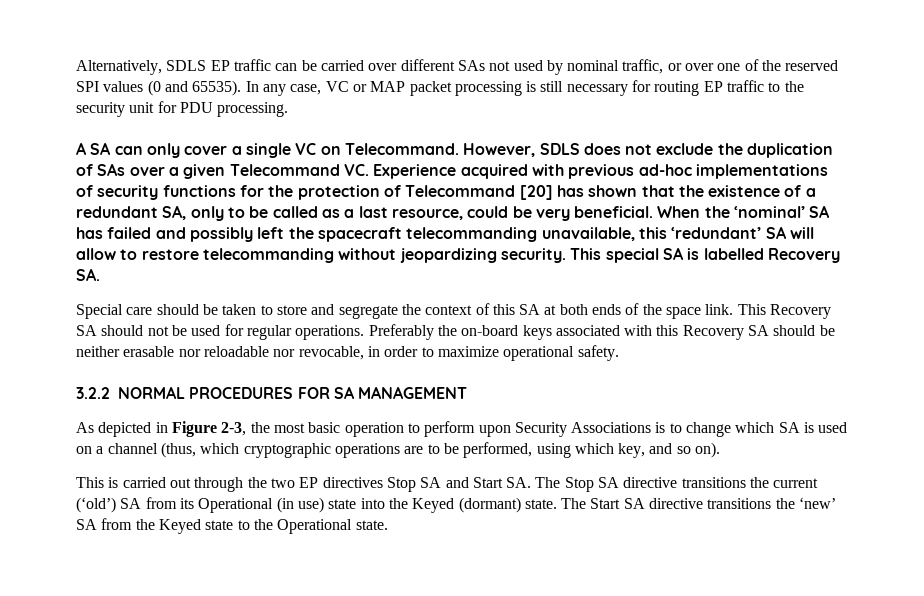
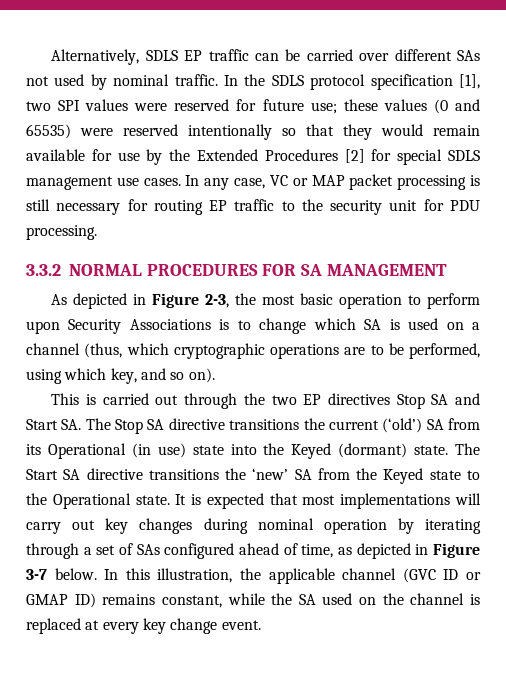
- Alternatively, SDLS EP traffic can be carried over different SAs not used by nominal traffic, or over one of the reserved SPI values (0 and 65535).
+ Alternatively, SDLS EP traffic can be carried over different SAs not used by nominal traffic. In the SDLS protocol specification [1], two SPI values were reserved for future use; these values (0 and 65535) were reserved intentionally so that they would remain available for use by the Extended Procedures [2] for special SDLS management use cases.
- A SA can only cover a single VC on Telecommand. However, SDLS does not exclude the duplication of SAs over a given Telecommand VC. Experience acquired with previous ad-hoc implementations of security functions for the protection of Telecommand [20] has shown that the existence of a redundant SA, only to be called as a last resource, could be very beneficial. When the ‘nominal’ SA has failed and possibly left the spacecraft telecommanding unavailable, this ‘redundant’ SA will allow to restore telecommanding without jeopardizing security. This special SA is labelled Recovery SA.
- Special care should be taken to store and segregate the context of this SA at both ends of the space link. This Recovery SA should not be used for regular operations. Preferably the on-board keys associated with this Recovery SA should be neither erasable nor reloadable nor revocable, in order to maximize operational safety.
- 3.2.2 NORMAL PROCEDURES FOR SA MANAGEMENT
+ 3.3.2 NORMAL PROCEDURES FOR SA MANAGEMENT
+ It is expected that most implementations will carry out key changes during nominal operation by iterating through a set of SAs configured ahead of time, as depicted in Figure 3-7 below. In this illustration, the applicable channel (GVC ID or GMAP ID) remains constant, while the SA used on the channel is replaced at every key change event.

